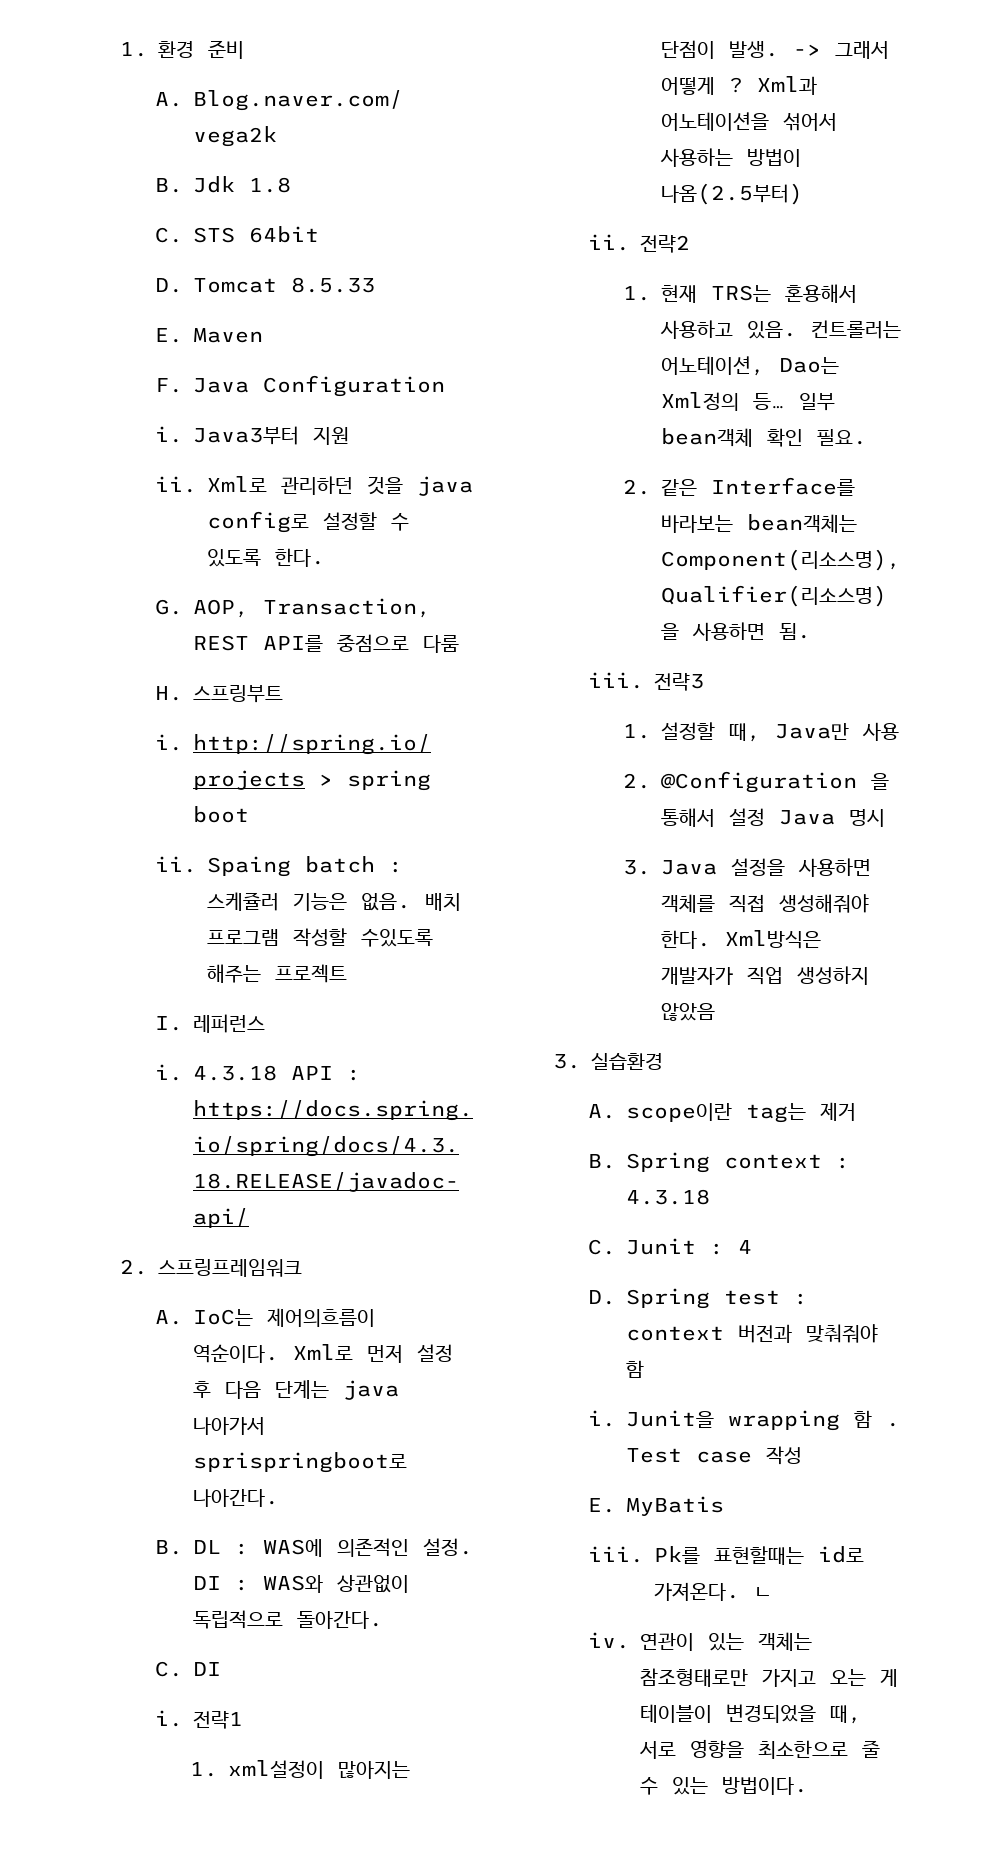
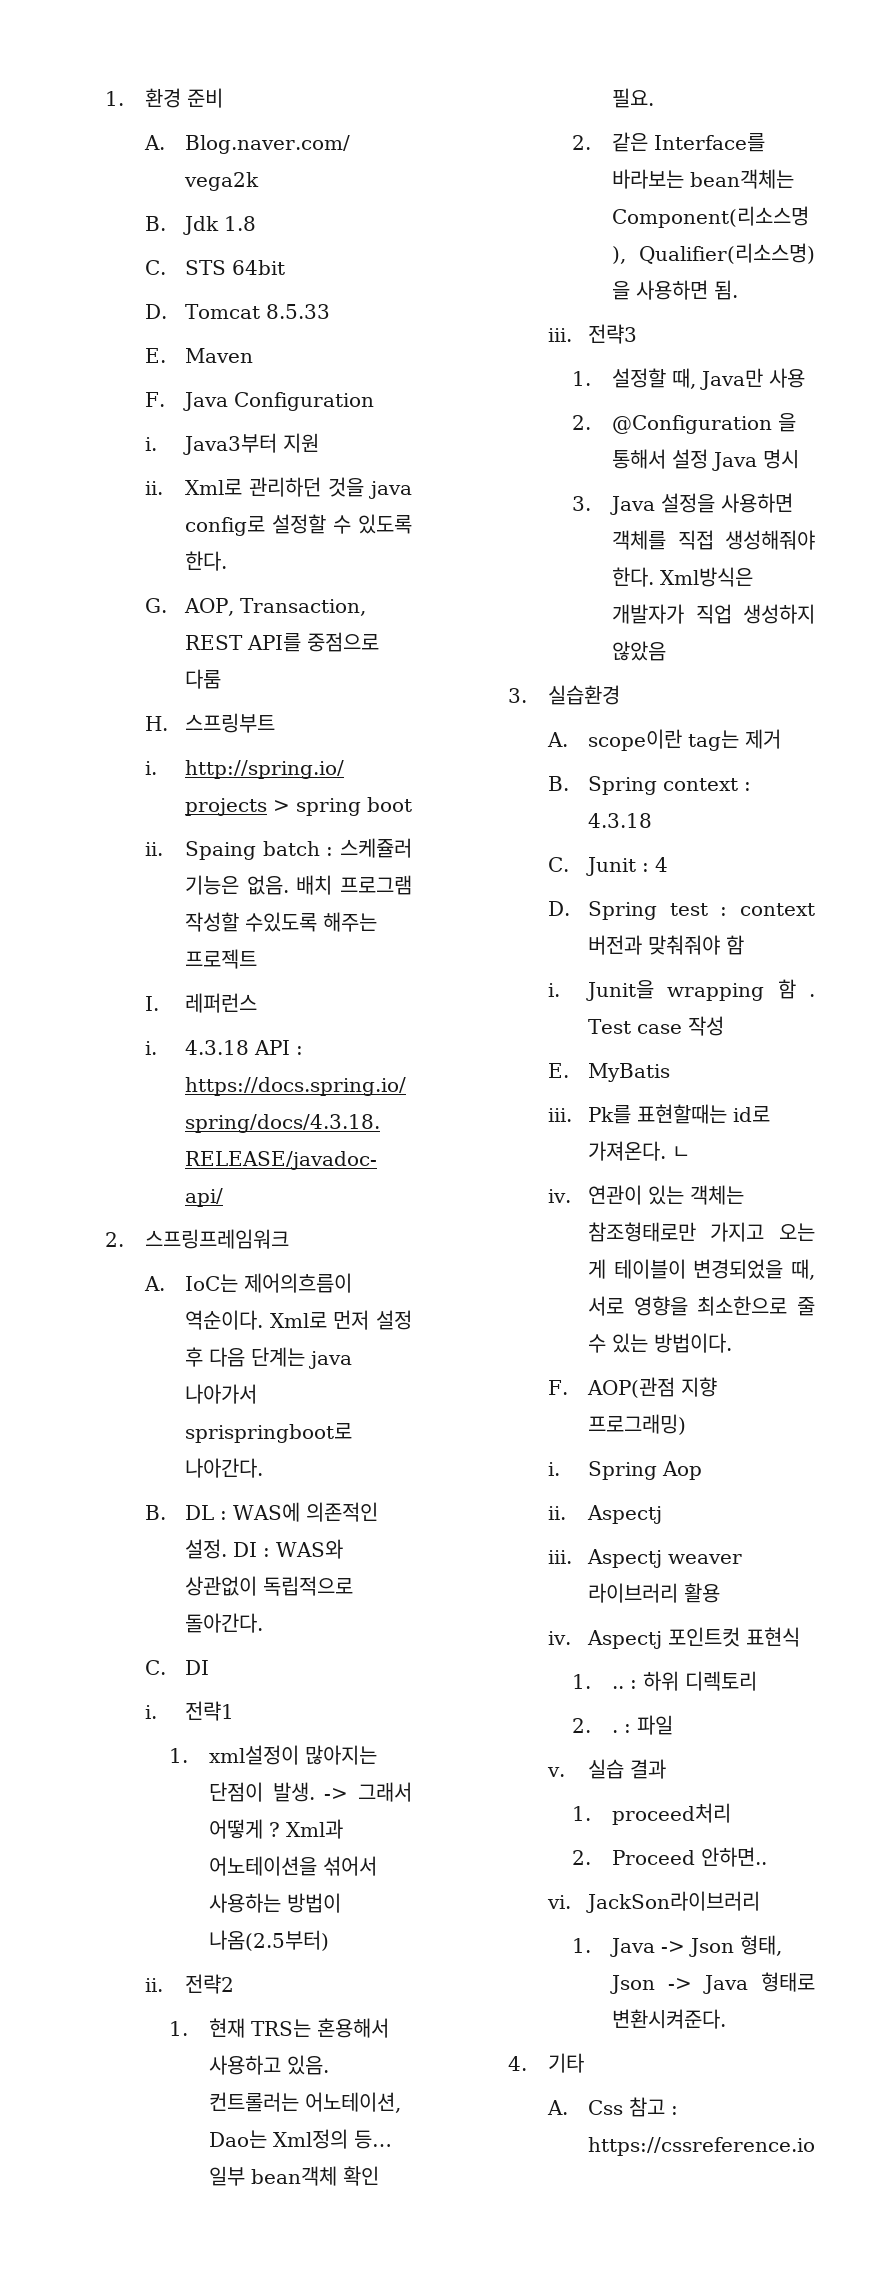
+ F. AOP(관점 지향 프로그래밍)
+ i. Spring Aop
+ ii. Aspectj
+ iii. Aspectj weaver 라이브러리 활용
+ iv. Aspectj 포인트컷 표현식
+ 1. .. : 하위 디렉토리
+ 2. . : 파일
+ v. 실습 결과
+ 1. proceed처리
+ 2. Proceed 안하면..
+ vi. JackSon라이브러리
+ 1. Java -> Json 형태, Json -> Java 형태로 변환시켜준다.
+ 4. 기타
+ A. Css 참고 : https://cssreference.io

